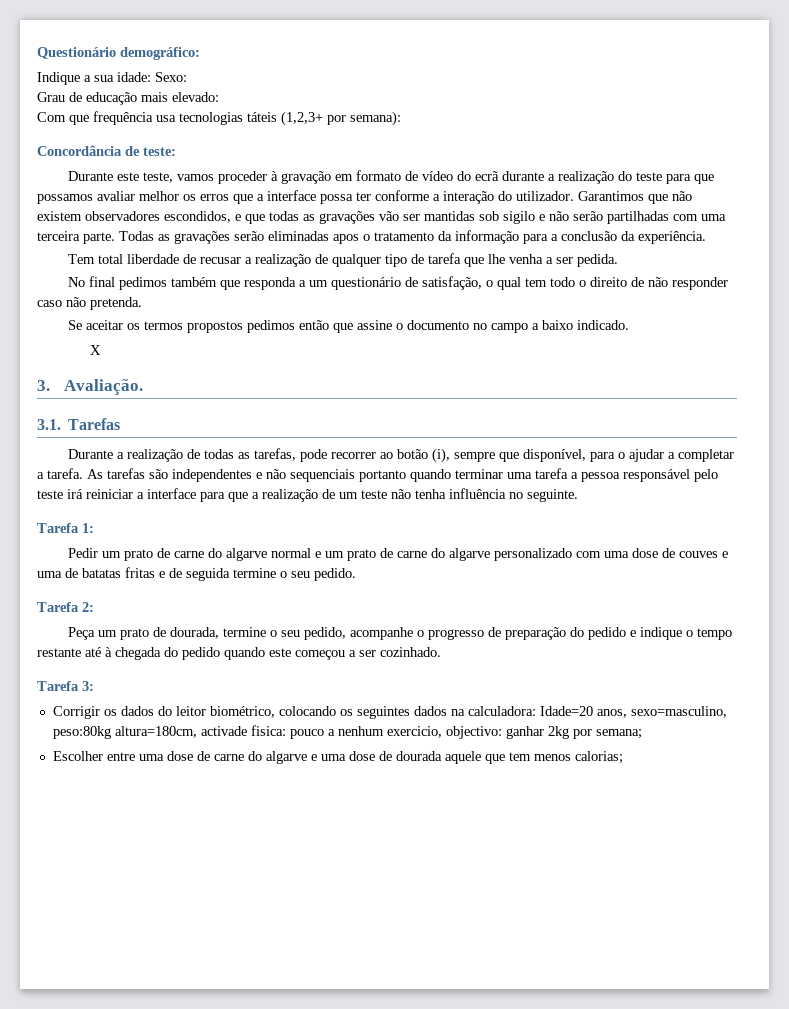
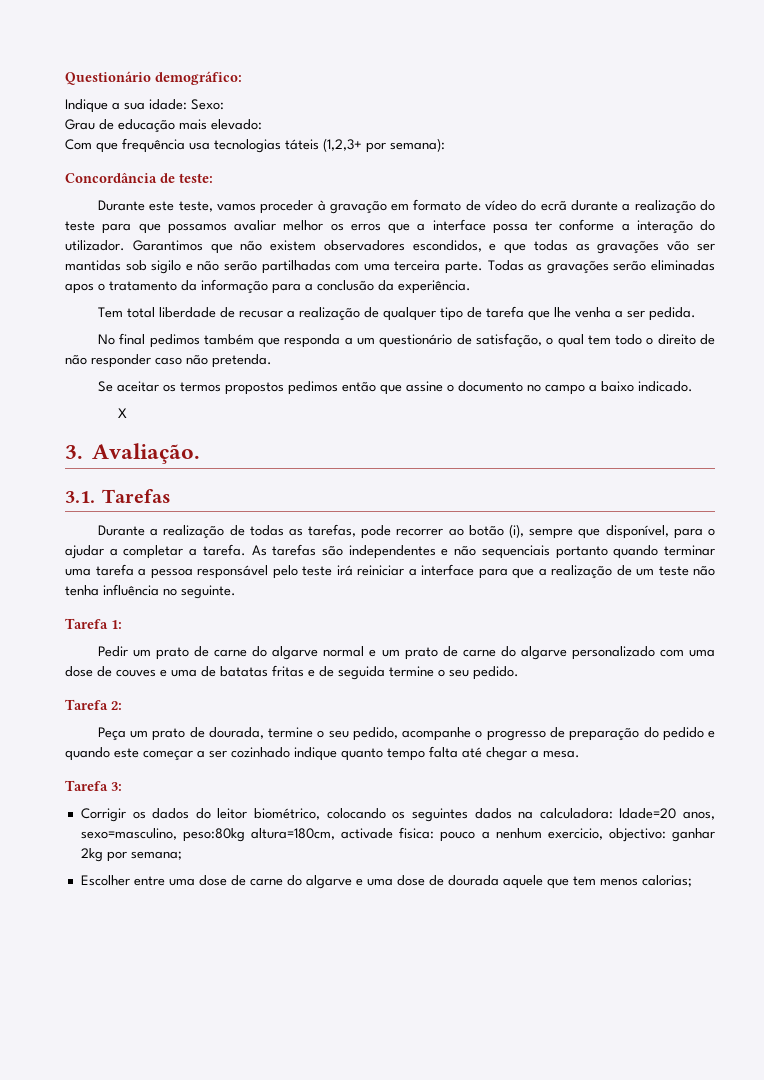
- Peça um prato de dourada, termine o seu pedido, acompanhe o progresso de preparação do pedido e indique o tempo restante até à chegada do pedido quando este começou a ser cozinhado.
+ Peça um prato de dourada, termine o seu pedido, acompanhe o progresso de preparação do pedido e quando este começar a ser cozinhado indique quanto tempo falta até chegar a mesa.

